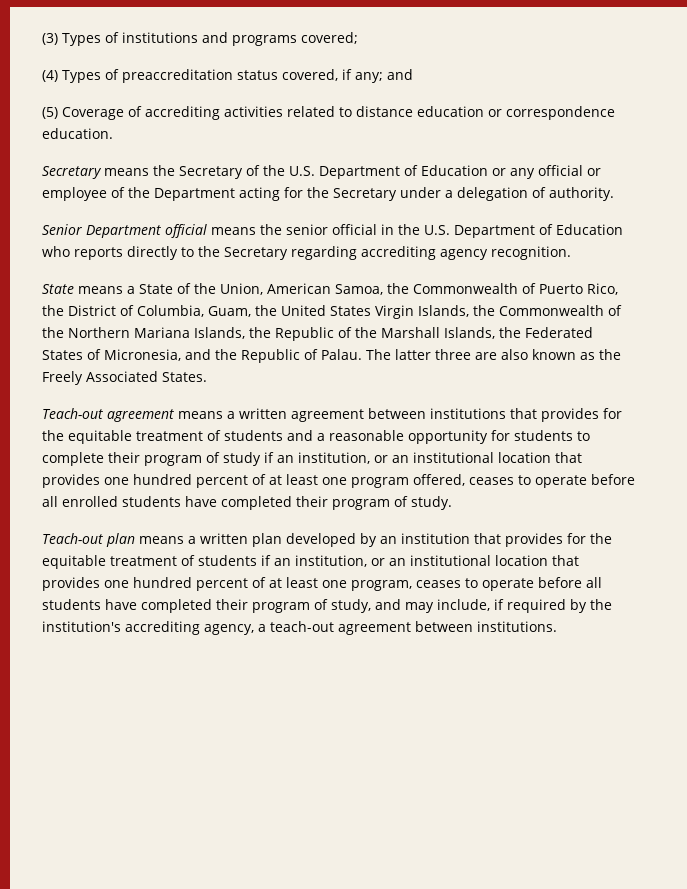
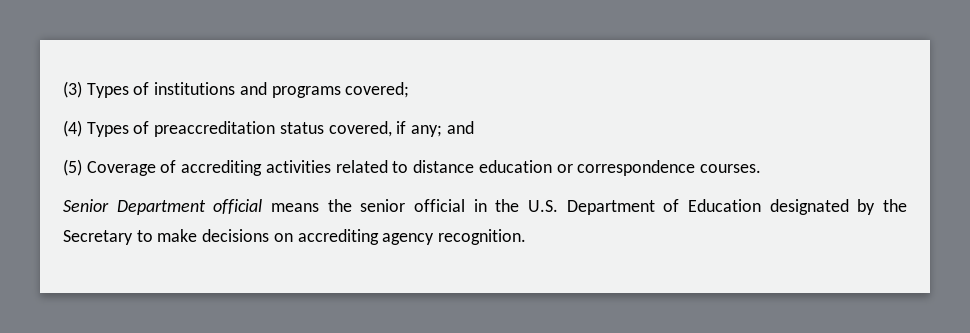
- (5) Coverage of accrediting activities related to distance education or correspondence education.
- Secretary means the Secretary of the U.S. Department of Education or any official or employee of the Department acting for the Secretary under a delegation of authority.
+ (5) Coverage of accrediting activities related to distance education or correspondence courses.
- Senior Department official means the senior official in the U.S. Department of Education who reports directly to the Secretary regarding accrediting agency recognition.
- State means a State of the Union, American Samoa, the Commonwealth of Puerto Rico, the District of Columbia, Guam, the United States Virgin Islands, the Commonwealth of the Northern Mariana Islands, the Republic of the Marshall Islands, the Federated States of Micronesia, and the Republic of Palau. The latter three are also known as the Freely Associated States.
- Teach-out agreement means a written agreement between institutions that provides for the equitable treatment of students and a reasonable opportunity for students to complete their program of study if an institution, or an institutional location that provides one hundred percent of at least one program offered, ceases to operate before all enrolled students have completed their program of study.
- Teach-out plan means a written plan developed by an institution that provides for the equitable treatment of students if an institution, or an institutional location that provides one hundred percent of at least one program, ceases to operate before all students have completed their program of study, and may include, if required by the institution's accrediting agency, a teach-out agreement between institutions.
+ Senior Department official means the senior official in the U.S. Department of Education designated by the Secretary to make decisions on accrediting agency recognition.

